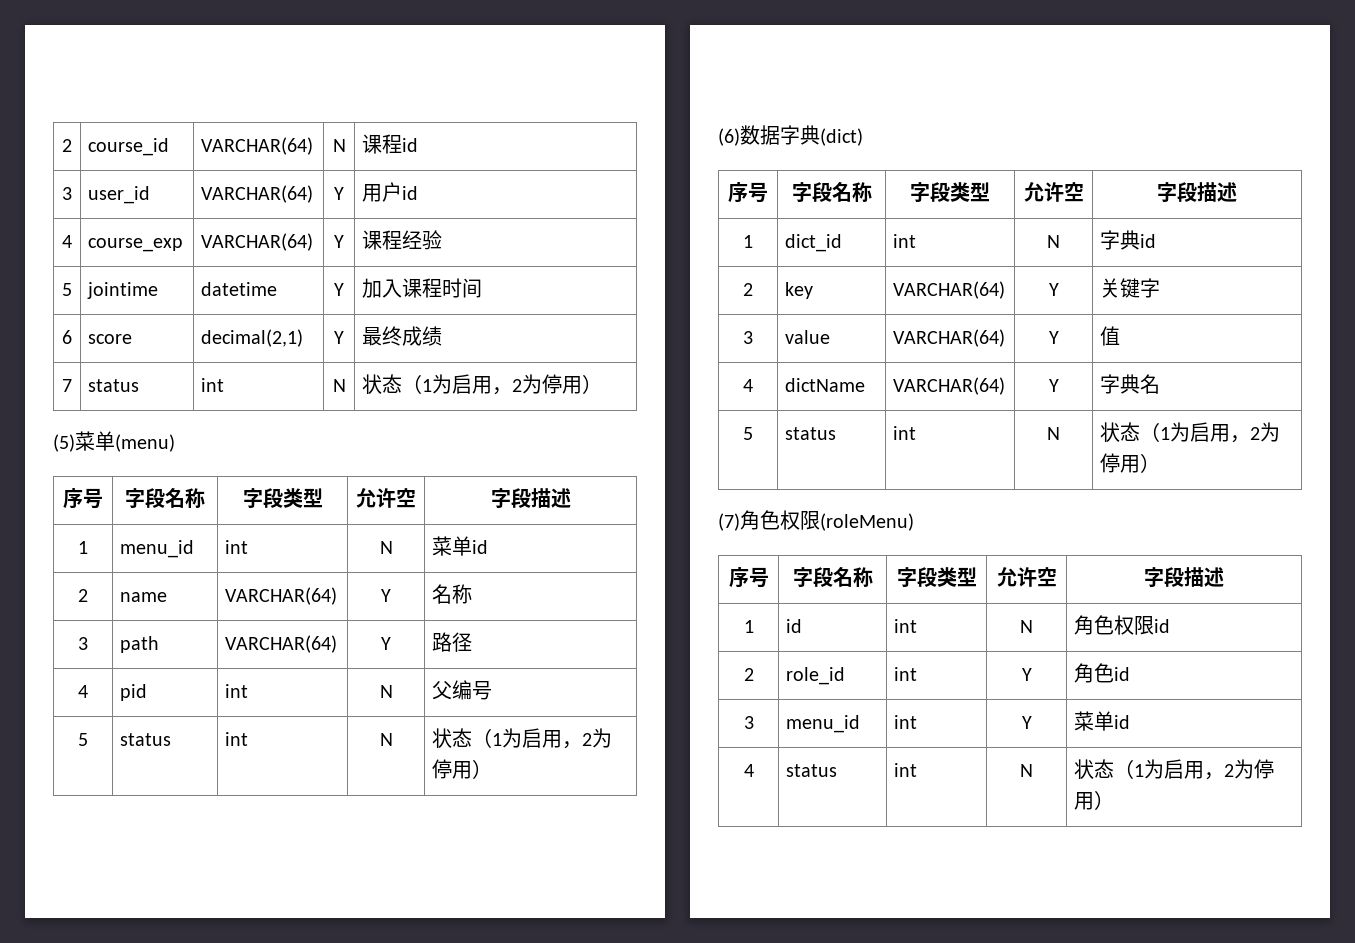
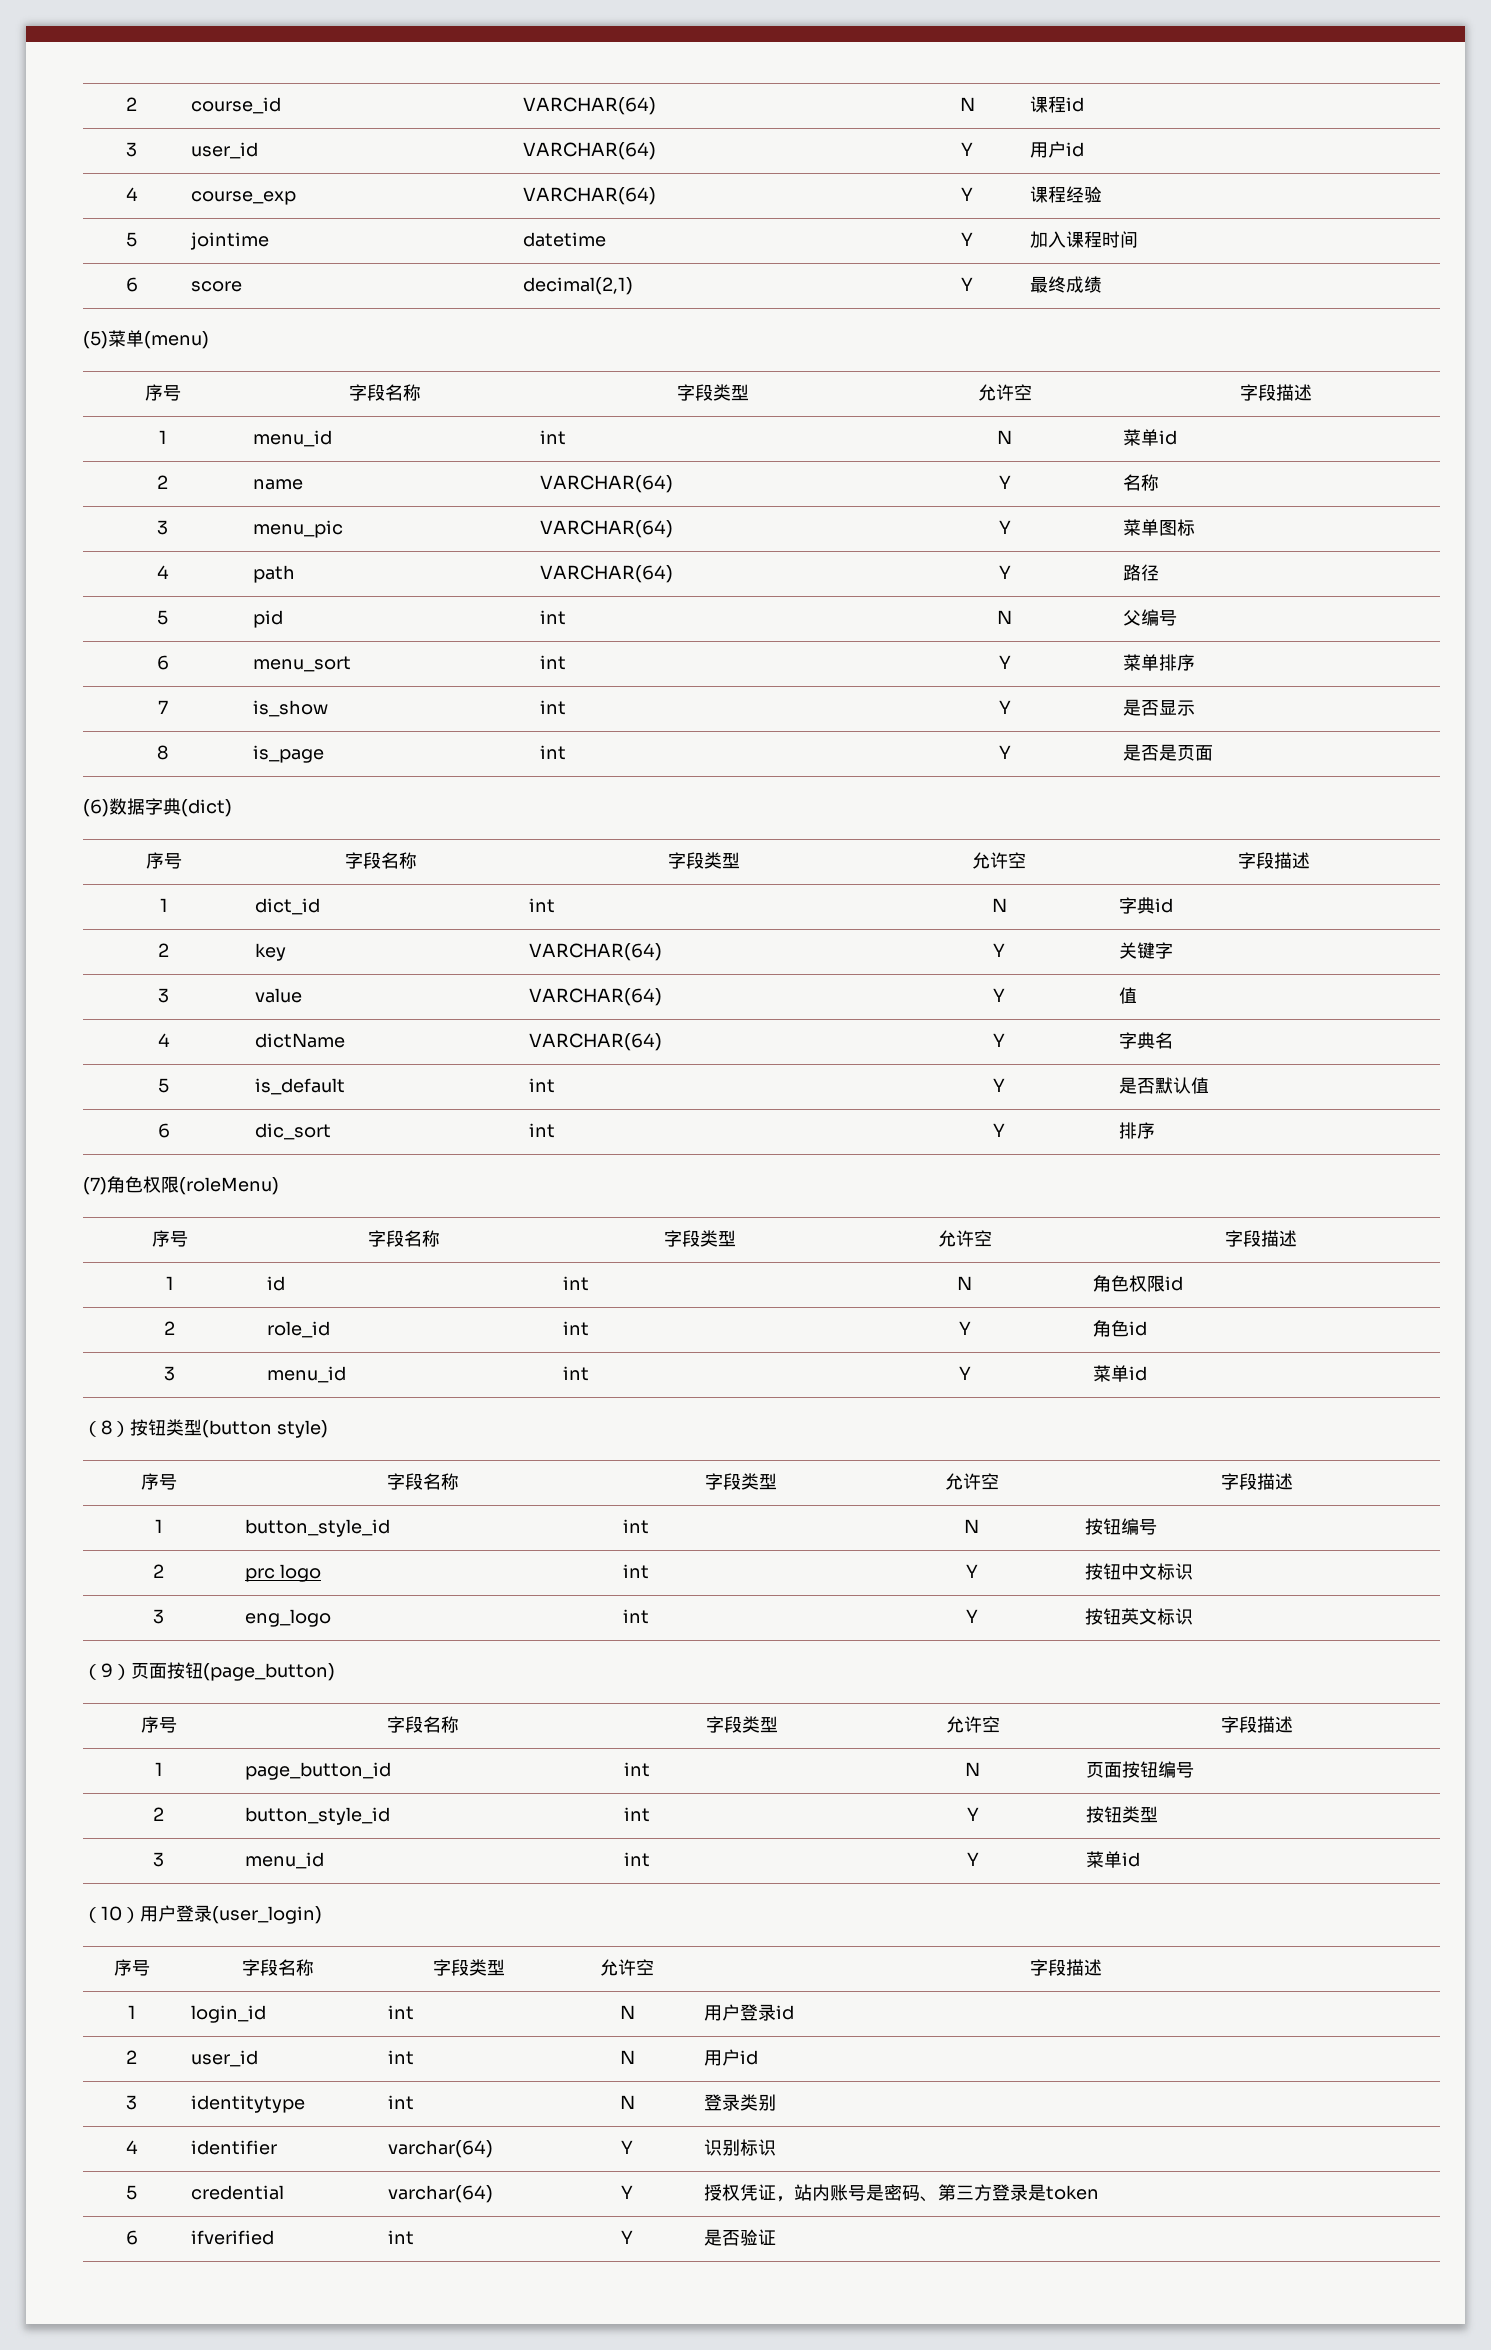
- 7 | status | int | N | 状态（1为启用，2为停用）
- 3 | path | VARCHAR(64) | Y | 路径
+ 3 | menu_pic | VARCHAR(64) | Y | 菜单图标
+ 4 | path | VARCHAR(64) | Y | 路径
- 4 | pid | int | N | 父编号
- 5 | status | int | N | 状态（1为启用，2为停用）
+ 5 | pid | int | N | 父编号
+ 6 | menu_sort | int | Y | 菜单排序
+ 7 | is_show | int | Y | 是否显示
+ 8 | is_page | int | Y | 是否是页面
  4 | dictName | VARCHAR(64) | Y | 字典名
- 5 | status | int | N | 状态（1为启用，2为停用）
+ 5 | is_default | int | Y | 是否默认值
+ 6 | dic_sort | int | Y | 排序
- 4 | status | int | N | 状态（1为启用，2为停用）
+ （8）按钮类型(button style)
+ 序号 | 字段名称 | 字段类型 | 允许空 | 字段描述
+ 1 | button_style_id | int | N | 按钮编号
+ 2 | prc logo | int | Y | 按钮中文标识
+ 3 | eng_logo | int | Y | 按钮英文标识
+ （9）页面按钮(page_button)
+ 序号 | 字段名称 | 字段类型 | 允许空 | 字段描述
+ 1 | page_button_id | int | N | 页面按钮编号
+ 2 | button_style_id | int | Y | 按钮类型
+ 3 | menu_id | int | Y | 菜单id
+ （10）用户登录(user_login)
+ 序号 | 字段名称 | 字段类型 | 允许空 | 字段描述
+ 1 | login_id | int | N | 用户登录id
+ 2 | user_id | int | N | 用户id
+ 3 | identitytype | int | N | 登录类别
+ 4 | identifier | varchar(64) | Y | 识别标识
+ 5 | credential | varchar(64) | Y | 授权凭证，站内账号是密码、第三方登录是token
+ 6 | ifverified | int | Y | 是否验证

